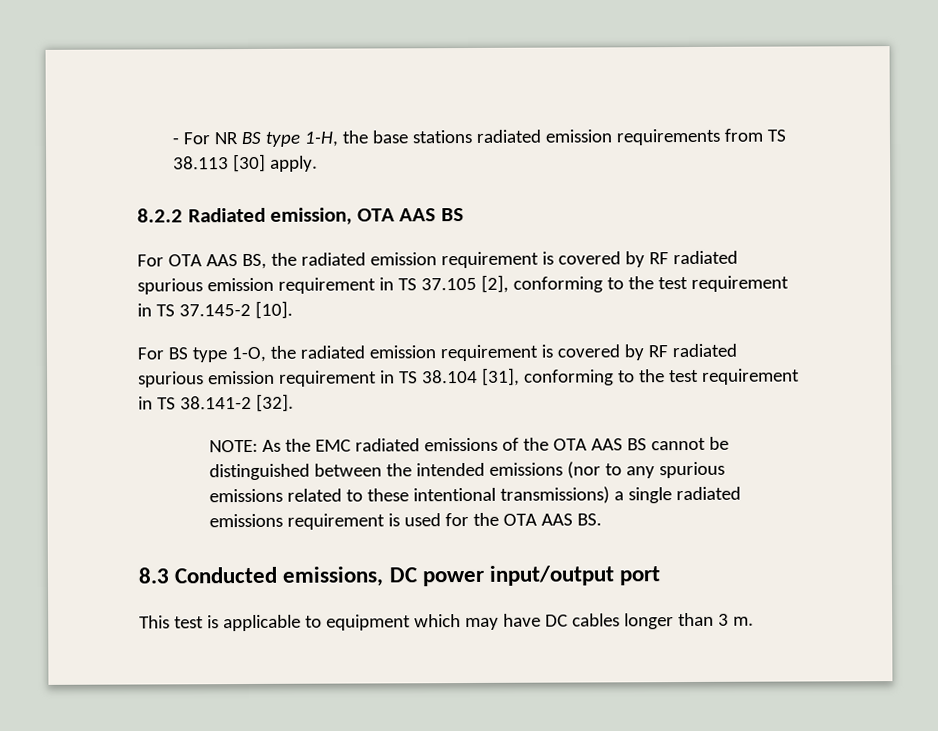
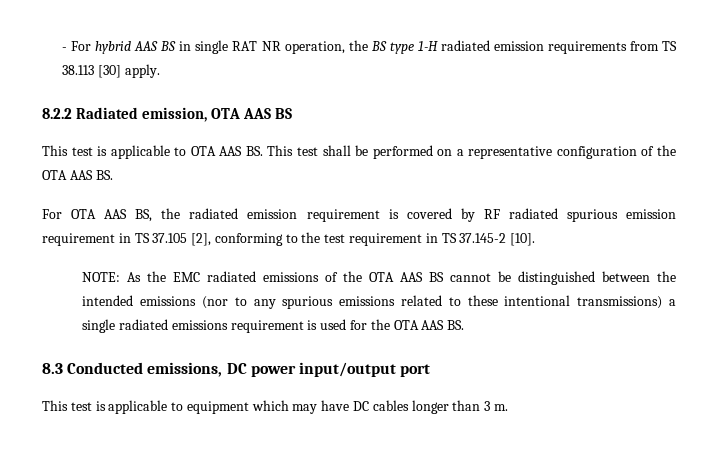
- - For NR BS type 1-H, the base stations radiated emission requirements from TS 38.113 [30] apply.
+ - For hybrid AAS BS in single RAT NR operation, the BS type 1-H radiated emission requirements from TS 38.113 [30] apply.
+ This test is applicable to OTA AAS BS. This test shall be performed on a representative configuration of the OTA AAS BS.
- For BS type 1-O, the radiated emission requirement is covered by RF radiated spurious emission requirement in TS 38.104 [31], conforming to the test requirement in TS 38.141-2 [32].

